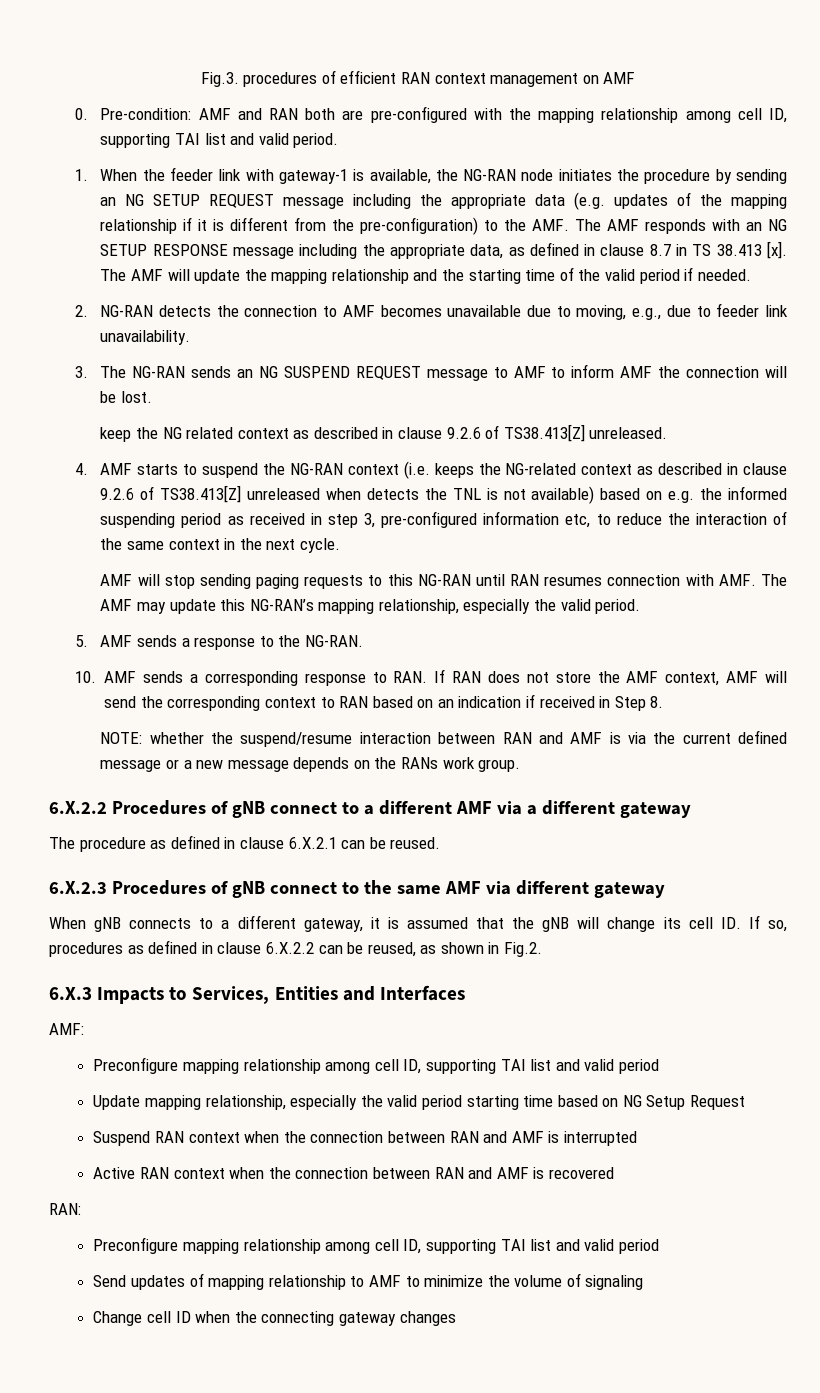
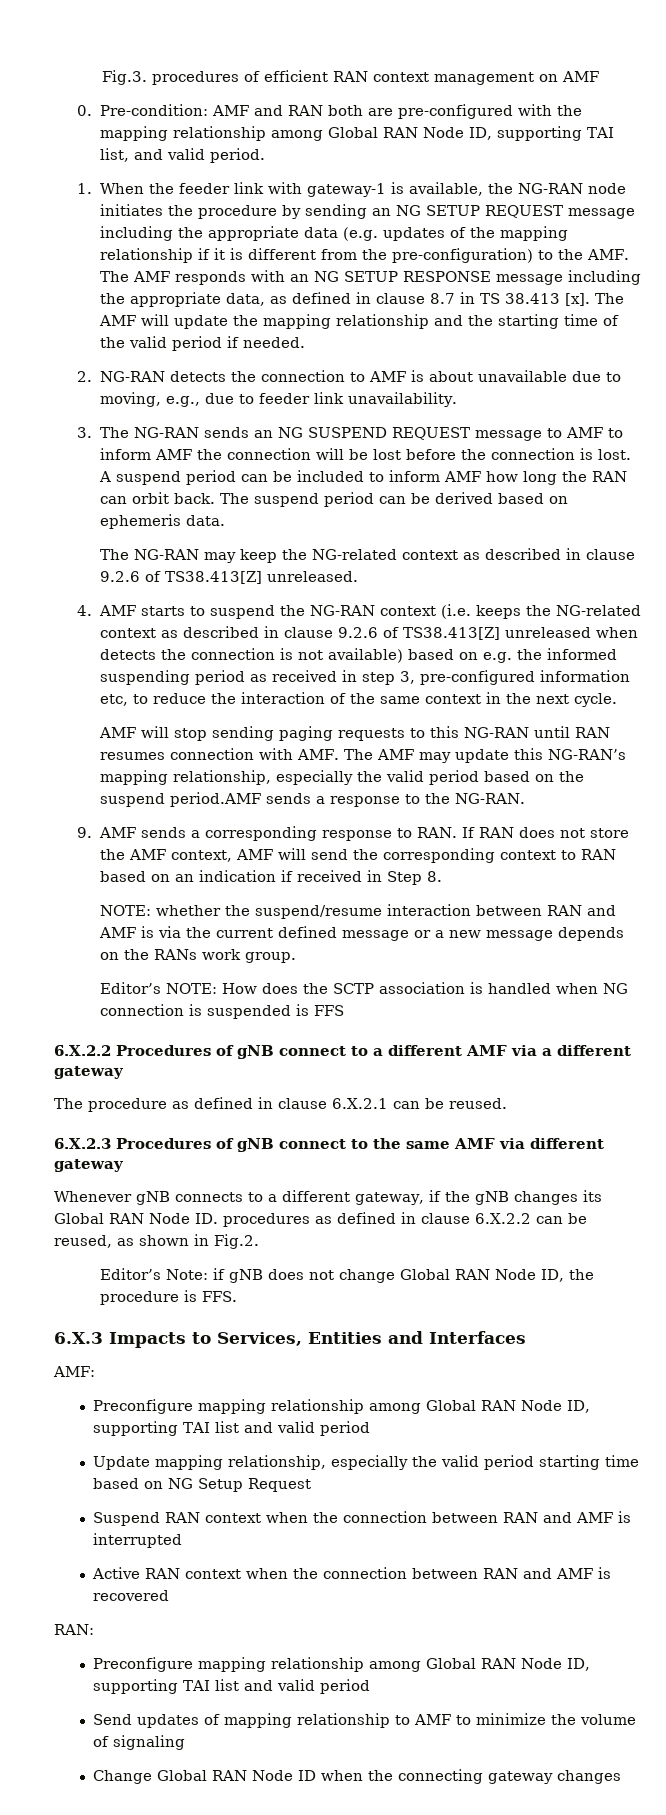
- 0. Pre-condition: AMF and RAN both are pre-configured with the mapping relationship among cell ID, supporting TAI list and valid period.
+ 0. Pre-condition: AMF and RAN both are pre-configured with the mapping relationship among Global RAN Node ID, supporting TAI list, and valid period.
- 2. NG-RAN detects the connection to AMF becomes unavailable due to moving, e.g., due to feeder link unavailability.
+ 2. NG-RAN detects the connection to AMF is about unavailable due to moving, e.g., due to feeder link unavailability.
- 3. The NG-RAN sends an NG SUSPEND REQUEST message to AMF to inform AMF the connection will be lost.
- keep the NG related context as described in clause 9.2.6 of TS38.413[Z] unreleased.
+ 3. The NG-RAN sends an NG SUSPEND REQUEST message to AMF to inform AMF the connection will be lost before the connection is lost. A suspend period can be included to inform AMF how long the RAN can orbit back. The suspend period can be derived based on ephemeris data.
+ The NG-RAN may keep the NG-related context as described in clause 9.2.6 of TS38.413[Z] unreleased.
- 4. AMF starts to suspend the NG-RAN context (i.e. keeps the NG-related context as described in clause 9.2.6 of TS38.413[Z] unreleased when detects the TNL is not available) based on e.g. the informed suspending period as received in step 3, pre-configured information etc, to reduce the interaction of the same context in the next cycle.
+ 4. AMF starts to suspend the NG-RAN context (i.e. keeps the NG-related context as described in clause 9.2.6 of TS38.413[Z] unreleased when detects the connection is not available) based on e.g. the informed suspending period as received in step 3, pre-configured information etc, to reduce the interaction of the same context in the next cycle.
- AMF will stop sending paging requests to this NG-RAN until RAN resumes connection with AMF. The AMF may update this NG-RAN’s mapping relationship, especially the valid period.
- 5. AMF sends a response to the NG-RAN.
+ AMF will stop sending paging requests to this NG-RAN until RAN resumes connection with AMF. The AMF may update this NG-RAN’s mapping relationship, especially the valid period based on the suspend period.AMF sends a response to the NG-RAN.
- 10. AMF sends a corresponding response to RAN. If RAN does not store the AMF context, AMF will send the corresponding context to RAN based on an indication if received in Step 8.
+ 9. AMF sends a corresponding response to RAN. If RAN does not store the AMF context, AMF will send the corresponding context to RAN based on an indication if received in Step 8.
+ Editor’s NOTE: How does the SCTP association is handled when NG connection is suspended is FFS
- When gNB connects to a different gateway, it is assumed that the gNB will change its cell ID. If so, procedures as defined in clause 6.X.2.2 can be reused, as shown in Fig.2.
+ Whenever gNB connects to a different gateway, if the gNB changes its Global RAN Node ID. procedures as defined in clause 6.X.2.2 can be reused, as shown in Fig.2.
+ Editor’s Note: if gNB does not change Global RAN Node ID, the procedure is FFS.
  AMF:
- Preconfigure mapping relationship among cell ID, supporting TAI list and valid period
+ Preconfigure mapping relationship among Global RAN Node ID, supporting TAI list and valid period
  RAN:
- Preconfigure mapping relationship among cell ID, supporting TAI list and valid period
+ Preconfigure mapping relationship among Global RAN Node ID, supporting TAI list and valid period
- Change cell ID when the connecting gateway changes
+ Change Global RAN Node ID when the connecting gateway changes

